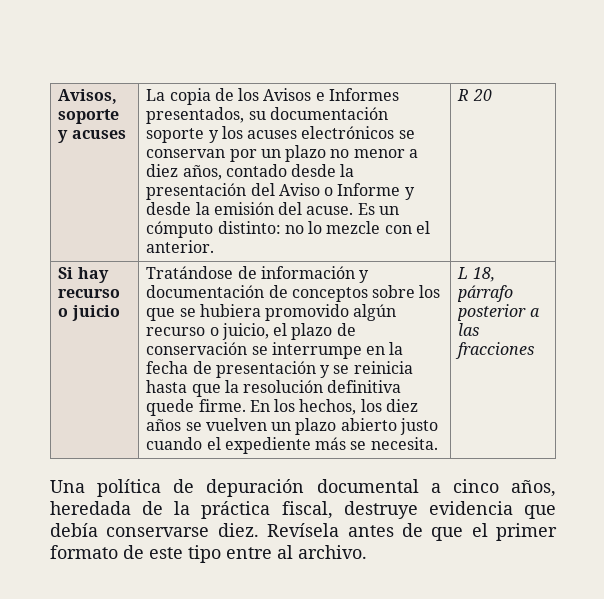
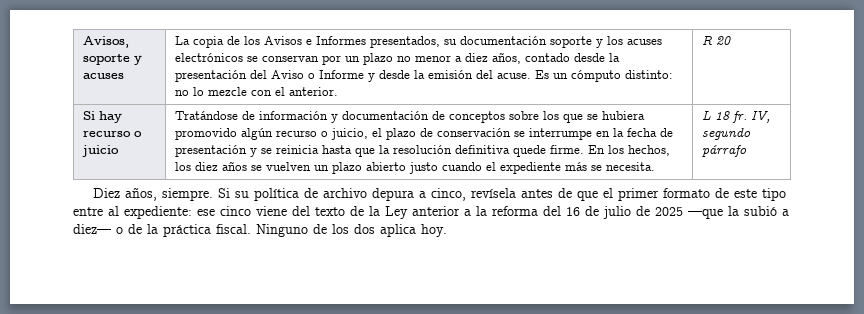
- L 18, párrafo posterior a las fracciones
- Una política de depuración documental a cinco años, heredada de la práctica fiscal, destruye evidencia que debía conservarse diez. Revísela antes de que el primer formato de este tipo entre al archivo.
+ L 18 fr. IV, segundo párrafo
+ Diez años, siempre. Si su política de archivo depura a cinco, revísela antes de que el primer formato de este tipo entre al expediente: ese cinco viene del texto de la Ley anterior a la reforma del 16 de julio de 2025 —que la subió a diez— o de la práctica fiscal. Ninguno de los dos aplica hoy.

